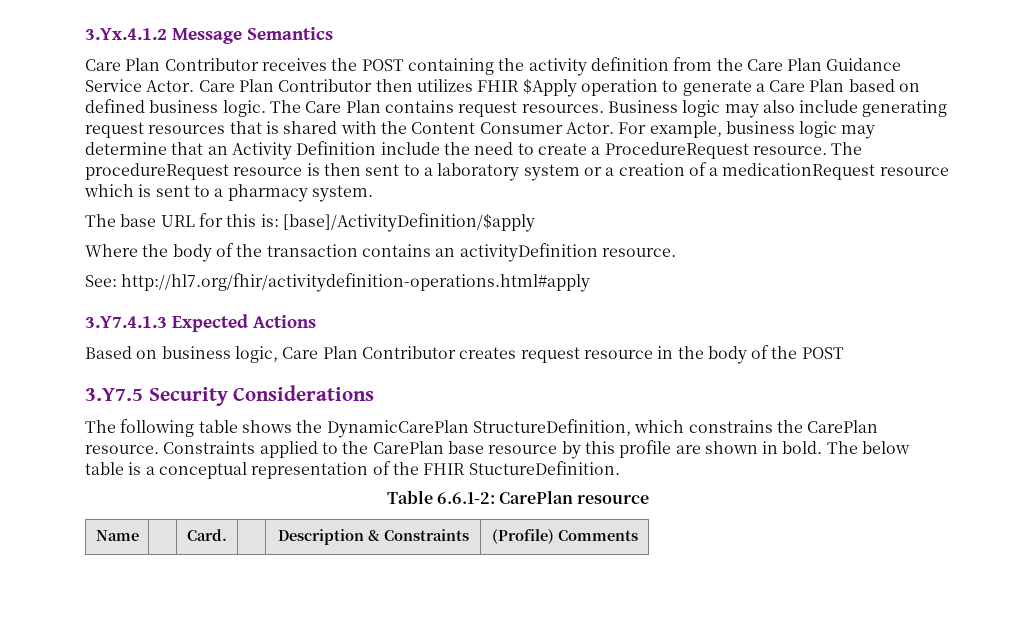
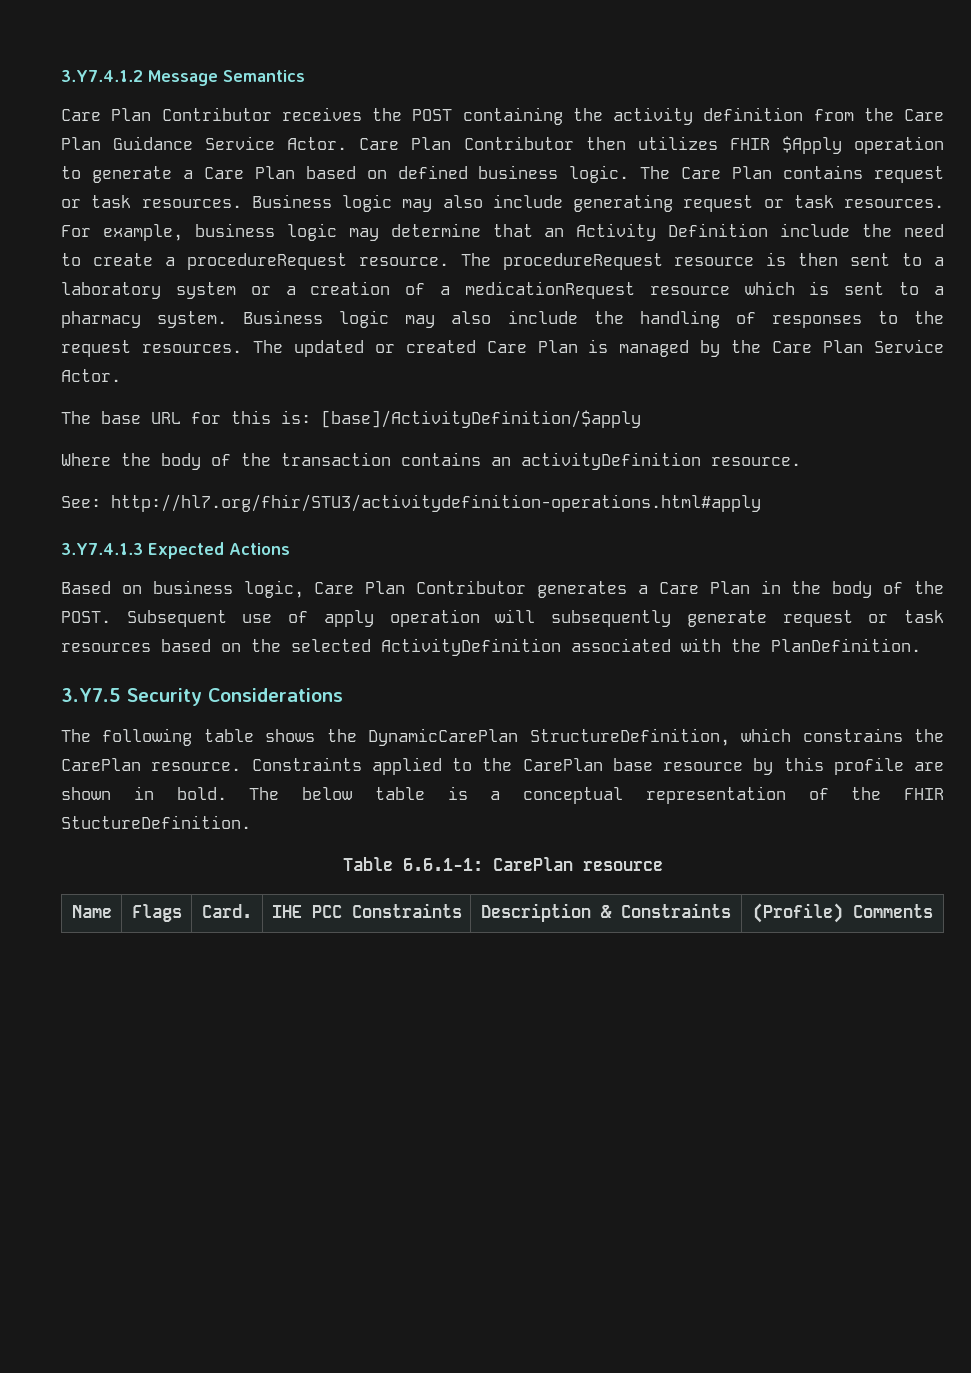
- 3.Yx.4.1.2 Message Semantics
+ 3.Y7.4.1.2 Message Semantics
- The Care Plan contains request resources.
+ The Care Plan contains request or task resources.
- Business logic may also include generating request resources that is shared with the Content Consumer Actor.
+ Business logic may also include generating request or task resources.
- For example, business logic may determine that an Activity Definition include the need to create a ProcedureRequest resource.
+ For example, business logic may determine that an Activity Definition include the need to create a procedureRequest resource.
+ Business logic may also include the handling of responses to the request resources. The updated or created Care Plan is managed by the Care Plan Service Actor.
- See: http://hl7.org/fhir/activitydefinition-operations.html#apply
+ See: http://hl7.org/fhir/STU3/activitydefinition-operations.html#apply
- Based on business logic, Care Plan Contributor creates request resource in the body of the POST
+ Based on business logic, Care Plan Contributor generates a Care Plan in the body of the POST. Subsequent use of apply operation will subsequently generate request or task resources based on the selected ActivityDefinition associated with the PlanDefinition.
- Table 6.6.1-2: CarePlan resource
+ Table 6.6.1-1: CarePlan resource
- Name | | Card. | | Description & Constraints | (Profile) Comments
+ Name | Flags | Card. | IHE PCC Constraints | Description & Constraints | (Profile) Comments

